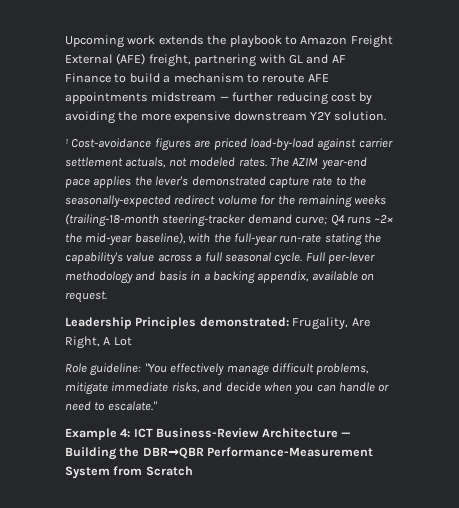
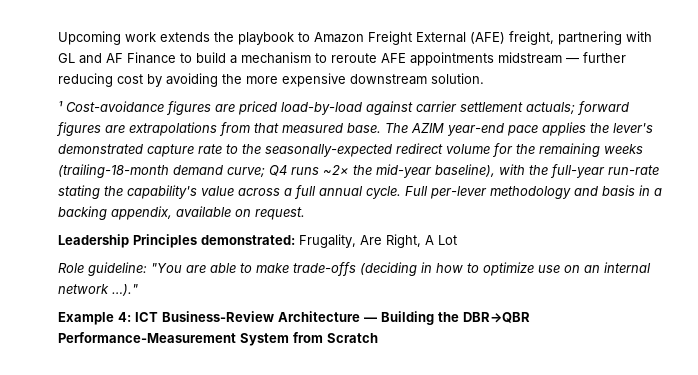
- Upcoming work extends the playbook to Amazon Freight External (AFE) freight, partnering with GL and AF Finance to build a mechanism to reroute AFE appointments midstream — further reducing cost by avoiding the more expensive downstream Y2Y solution.
+ Upcoming work extends the playbook to Amazon Freight External (AFE) freight, partnering with GL and AF Finance to build a mechanism to reroute AFE appointments midstream — further reducing cost by avoiding the more expensive downstream solution.
- ¹ Cost-avoidance figures are priced load-by-load against carrier settlement actuals, not modeled rates.
+ ¹ Cost-avoidance figures are priced load-by-load against carrier settlement actuals; forward figures are extrapolations from that measured base.
- The AZIM year-end pace applies the lever's demonstrated capture rate to the seasonally-expected redirect volume for the remaining weeks (trailing-18-month steering-tracker demand curve; Q4 runs ~2× the mid-year baseline), with the full-year run-rate stating the capability's value across a full seasonal cycle.
+ The AZIM year-end pace applies the lever's demonstrated capture rate to the seasonally-expected redirect volume for the remaining weeks (trailing-18-month demand curve; Q4 runs ~2× the mid-year baseline), with the full-year run-rate stating the capability's value across a full annual cycle.
- Role guideline: "You effectively manage difficult problems, mitigate immediate risks, and decide when you can handle or need to escalate."
+ Role guideline: "You are able to make trade-offs (deciding in how to optimize use on an internal network …)."

